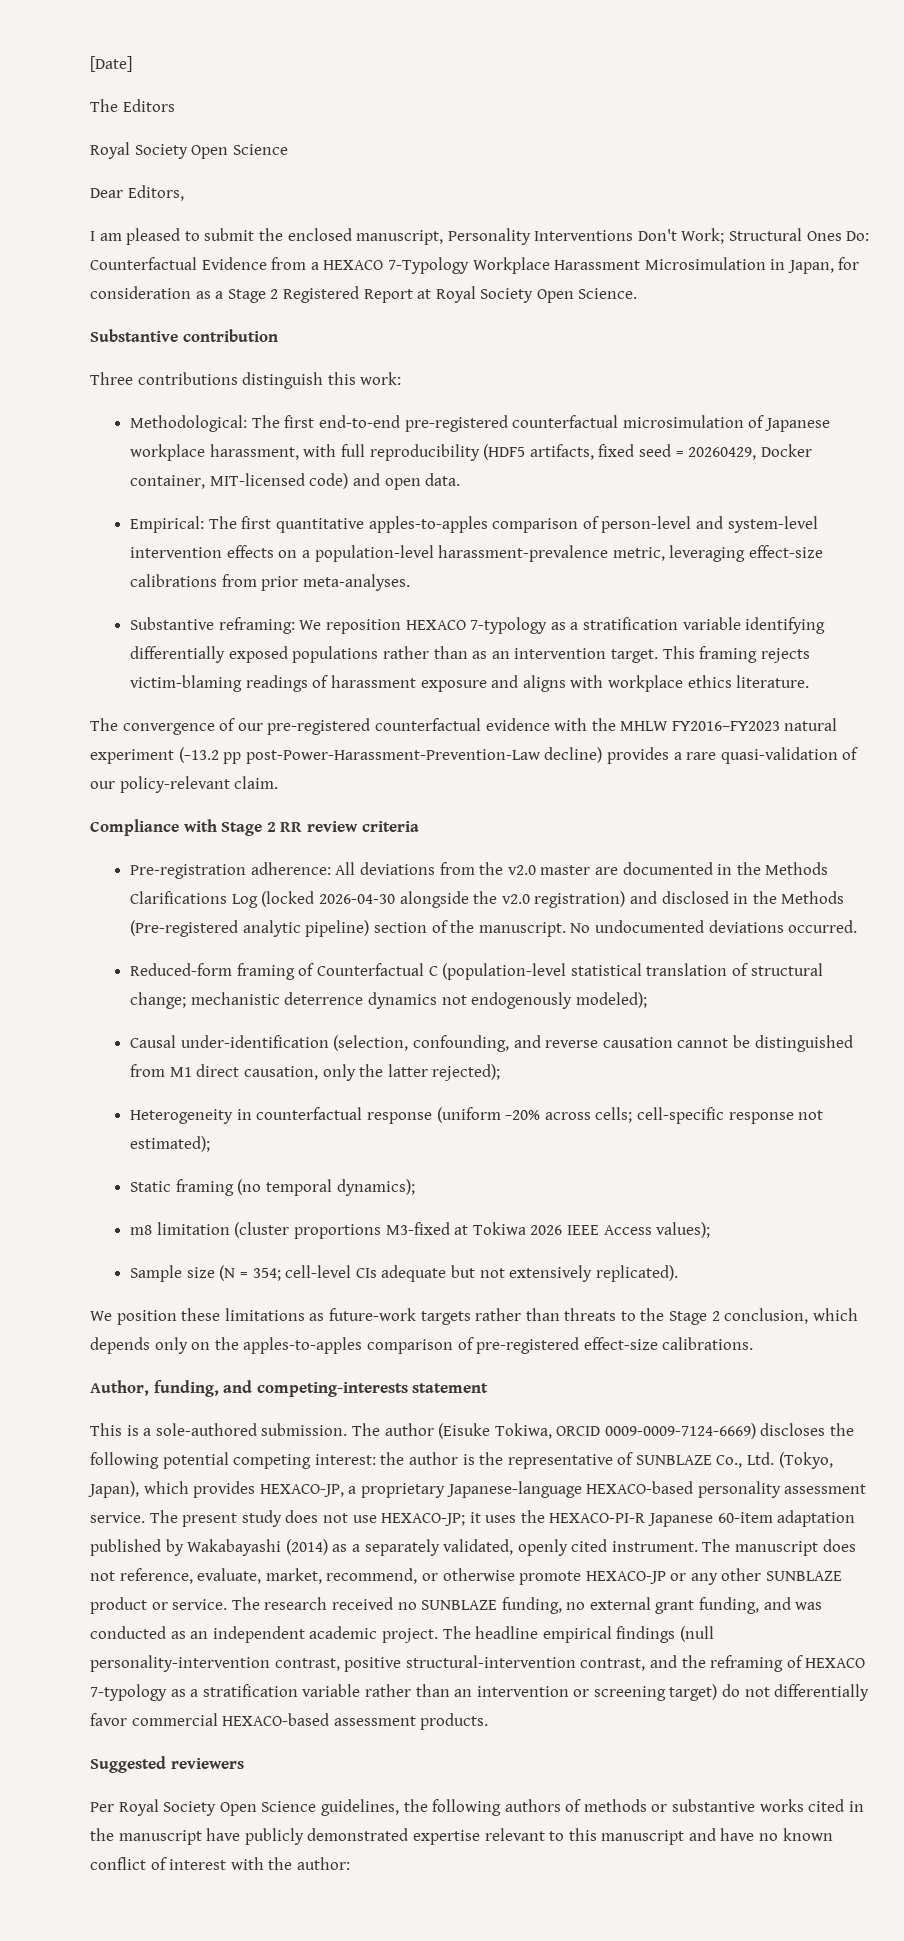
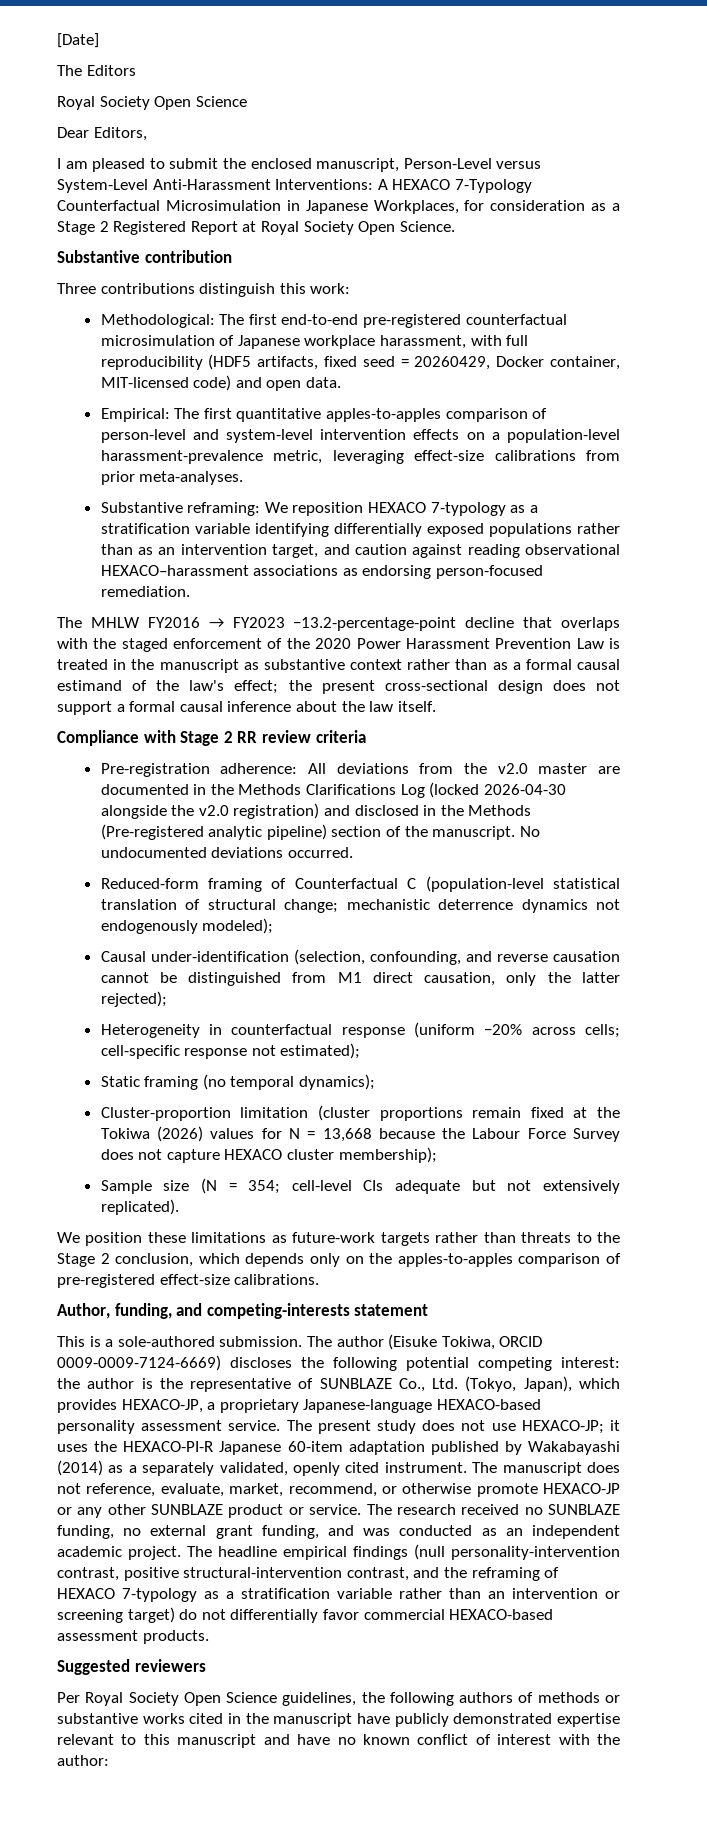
- I am pleased to submit the enclosed manuscript, Personality Interventions Don't Work; Structural Ones Do: Counterfactual Evidence from a HEXACO 7-Typology Workplace Harassment Microsimulation in Japan, for consideration as a Stage 2 Registered Report at Royal Society Open Science.
+ I am pleased to submit the enclosed manuscript, Person-Level versus System-Level Anti-Harassment Interventions: A HEXACO 7-Typology Counterfactual Microsimulation in Japanese Workplaces, for consideration as a Stage 2 Registered Report at Royal Society Open Science.
- Substantive reframing: We reposition HEXACO 7-typology as a stratification variable identifying differentially exposed populations rather than as an intervention target. This framing rejects victim-blaming readings of harassment exposure and aligns with workplace ethics literature.
- The convergence of our pre-registered counterfactual evidence with the MHLW FY2016–FY2023 natural experiment (−13.2 pp post-Power-Harassment-Prevention-Law decline) provides a rare quasi-validation of our policy-relevant claim.
+ Substantive reframing: We reposition HEXACO 7-typology as a stratification variable identifying differentially exposed populations rather than as an intervention target, and caution against reading observational HEXACO–harassment associations as endorsing person-focused remediation.
+ The MHLW FY2016 → FY2023 −13.2-percentage-point decline that overlaps with the staged enforcement of the 2020 Power Harassment Prevention Law is treated in the manuscript as substantive context rather than as a formal causal estimand of the law's effect; the present cross-sectional design does not support a formal causal inference about the law itself.
- m8 limitation (cluster proportions M3-fixed at Tokiwa 2026 IEEE Access values);
+ Cluster-proportion limitation (cluster proportions remain fixed at the Tokiwa (2026) values for N = 13,668 because the Labour Force Survey does not capture HEXACO cluster membership);

